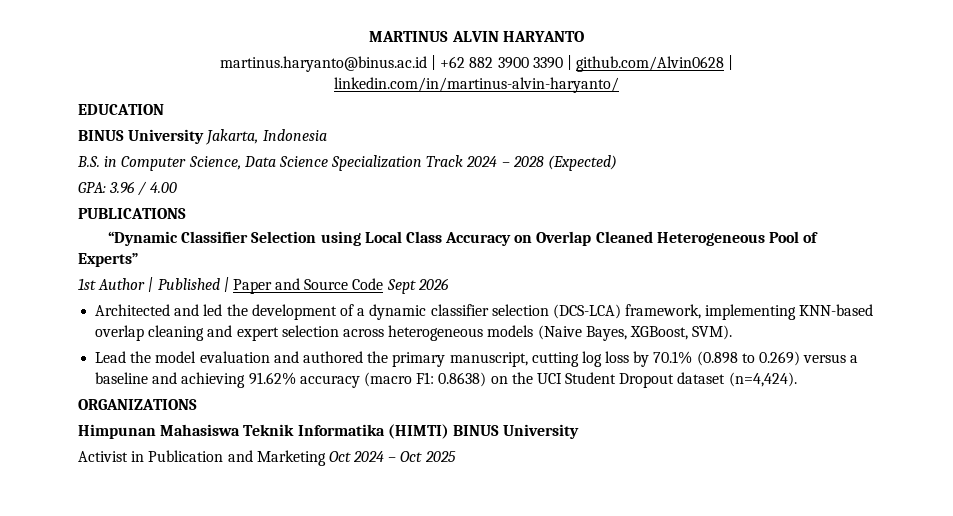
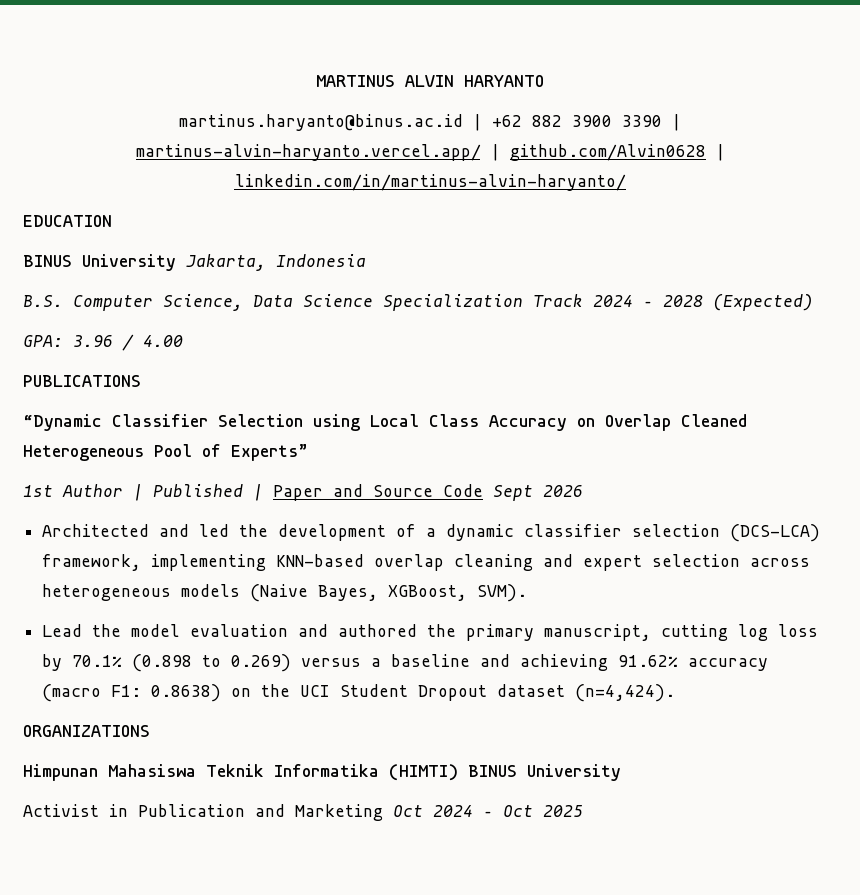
- martinus.haryanto@binus.ac.id | +62 882 3900 3390 | github.com/Alvin0628 | linkedin.com/in/martinus-alvin-haryanto/
+ martinus.haryanto@binus.ac.id | +62 882 3900 3390 | martinus-alvin-haryanto.vercel.app/ | github.com/Alvin0628 | linkedin.com/in/martinus-alvin-haryanto/
- B.S. in Computer Science, Data Science Specialization Track 2024 – 2028 (Expected)
+ B.S. Computer Science, Data Science Specialization Track 2024 – 2028 (Expected)

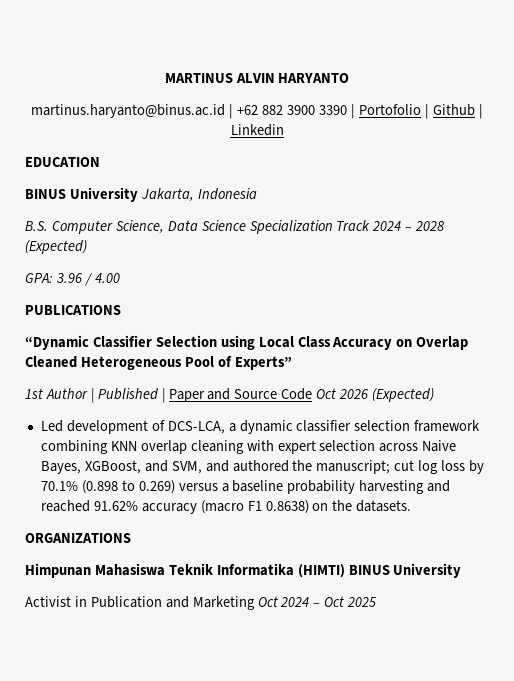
- martinus.haryanto@binus.ac.id | +62 882 3900 3390 | martinus-alvin-haryanto.vercel.app/ | github.com/Alvin0628 | linkedin.com/in/martinus-alvin-haryanto/
+ martinus.haryanto@binus.ac.id | +62 882 3900 3390 | Portofolio | Github | Linkedin
- 1st Author | Published | Paper and Source Code Sept 2026
- Architected and led the development of a dynamic classifier selection (DCS-LCA) framework, implementing KNN-based overlap cleaning and expert selection across heterogeneous models (Naive Bayes, XGBoost, SVM).
- Lead the model evaluation and authored the primary manuscript, cutting log loss by 70.1% (0.898 to 0.269) versus a baseline and achieving 91.62% accuracy (macro F1: 0.8638) on the UCI Student Dropout dataset (n=4,424).
+ 1st Author | Published | Paper and Source Code Oct 2026 (Expected)
+ Led development of DCS-LCA, a dynamic classifier selection framework combining KNN overlap cleaning with expert selection across Naive Bayes, XGBoost, and SVM, and authored the manuscript; cut log loss by 70.1% (0.898 to 0.269) versus a baseline probability harvesting and reached 91.62% accuracy (macro F1 0.8638) on the datasets.

